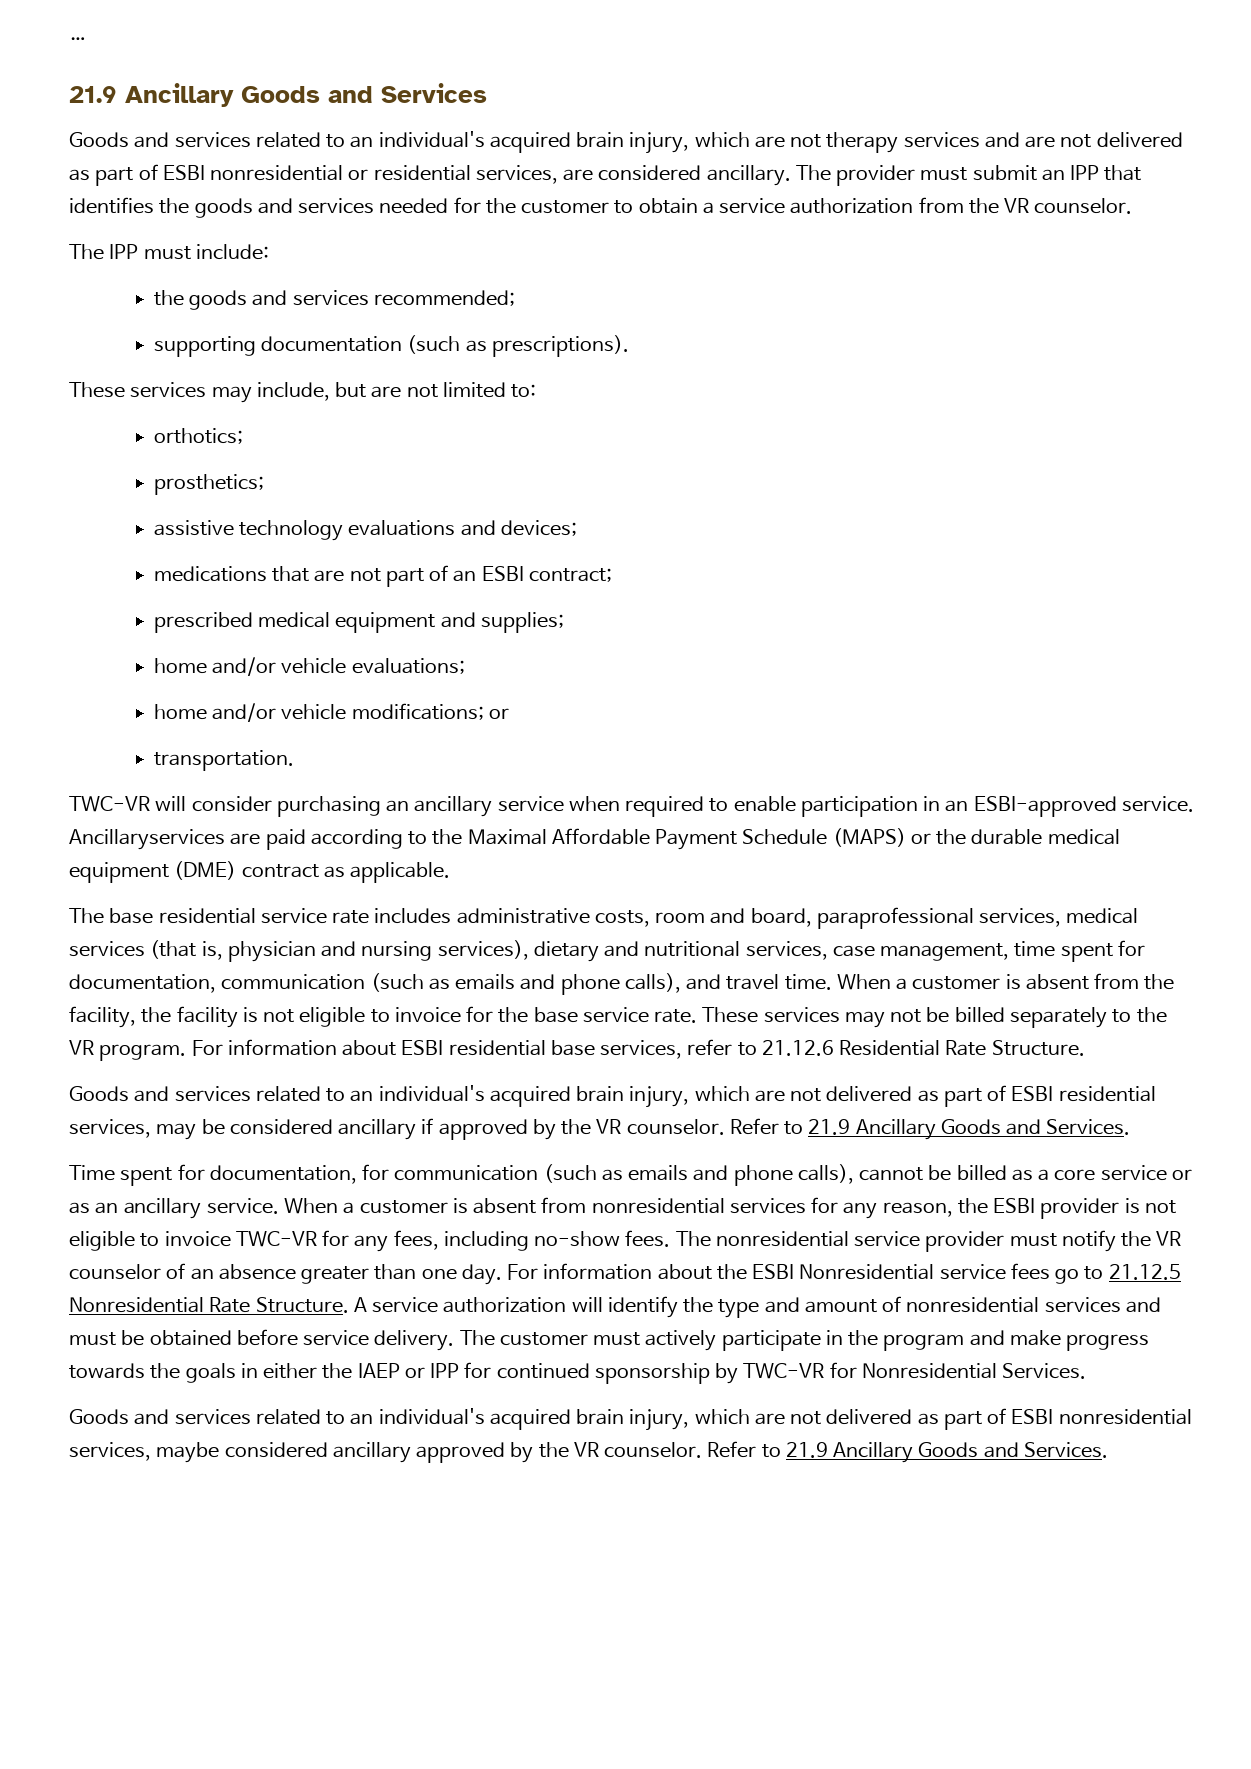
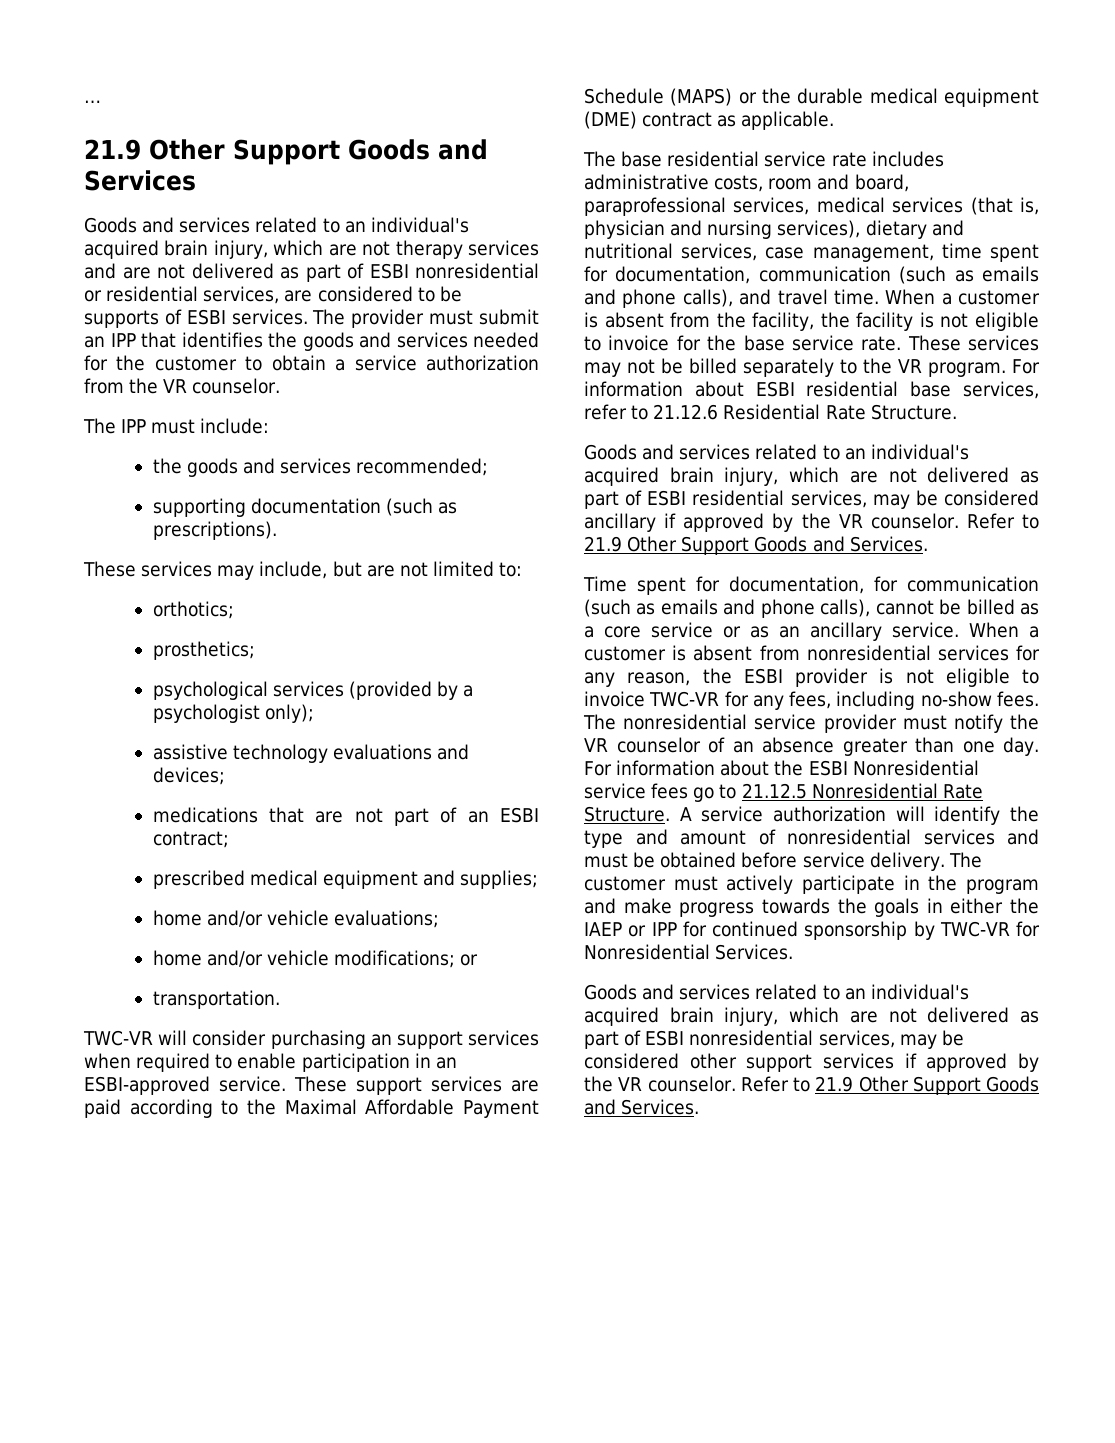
- 21.9 Ancillary Goods and Services
+ 21.9 Other Support Goods and Services
- Goods and services related to an individual's acquired brain injury, which are not therapy services and are not delivered as part of ESBI nonresidential or residential services, are considered ancillary.
+ Goods and services related to an individual's acquired brain injury, which are not therapy services and are not delivered as part of ESBI nonresidential or residential services, are considered to be supports of ESBI services.
+ psychological services (provided by a psychologist only);
- TWC-VR will consider purchasing an ancillary service when required to enable participation in an ESBI-approved service.
+ TWC-VR will consider purchasing an support services when required to enable participation in an ESBI-approved service.
- Ancillaryservices are paid according to the Maximal Affordable Payment Schedule (MAPS) or the durable medical equipment (DME) contract as applicable.
+ These support services are paid according to the Maximal Affordable Payment Schedule (MAPS) or the durable medical equipment (DME) contract as applicable.
- Goods and services related to an individual's acquired brain injury, which are not delivered as part of ESBI residential services, may be considered ancillary if approved by the VR counselor. Refer to 21.9 Ancillary Goods and Services.
+ Goods and services related to an individual's acquired brain injury, which are not delivered as part of ESBI residential services, may be considered ancillary if approved by the VR counselor. Refer to 21.9 Other Support Goods and Services.
- Goods and services related to an individual's acquired brain injury, which are not delivered as part of ESBI nonresidential services, maybe considered ancillary approved by the VR counselor. Refer to 21.9 Ancillary Goods and Services.
+ Goods and services related to an individual's acquired brain injury, which are not delivered as part of ESBI nonresidential services, may be considered other support services if approved by the VR counselor. Refer to 21.9 Other Support Goods and Services.

